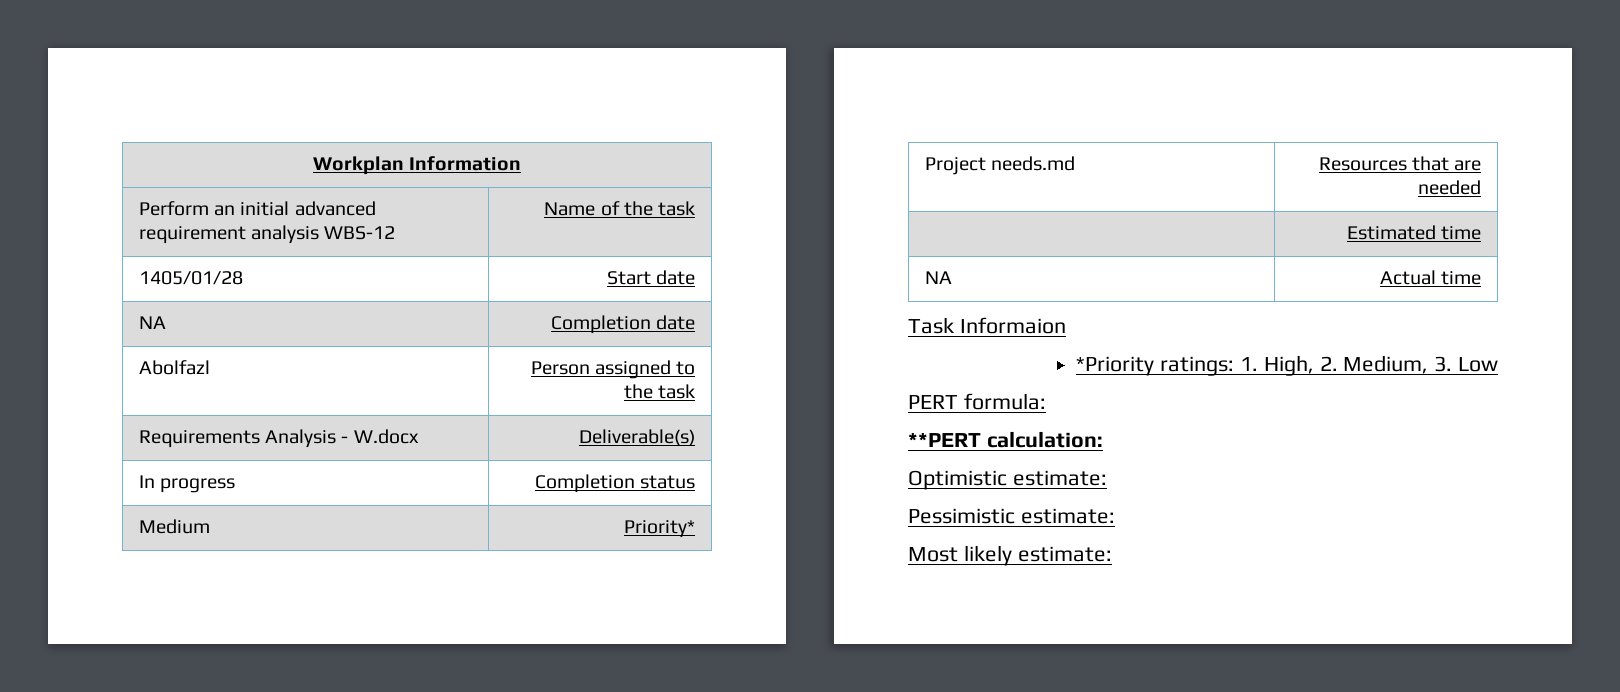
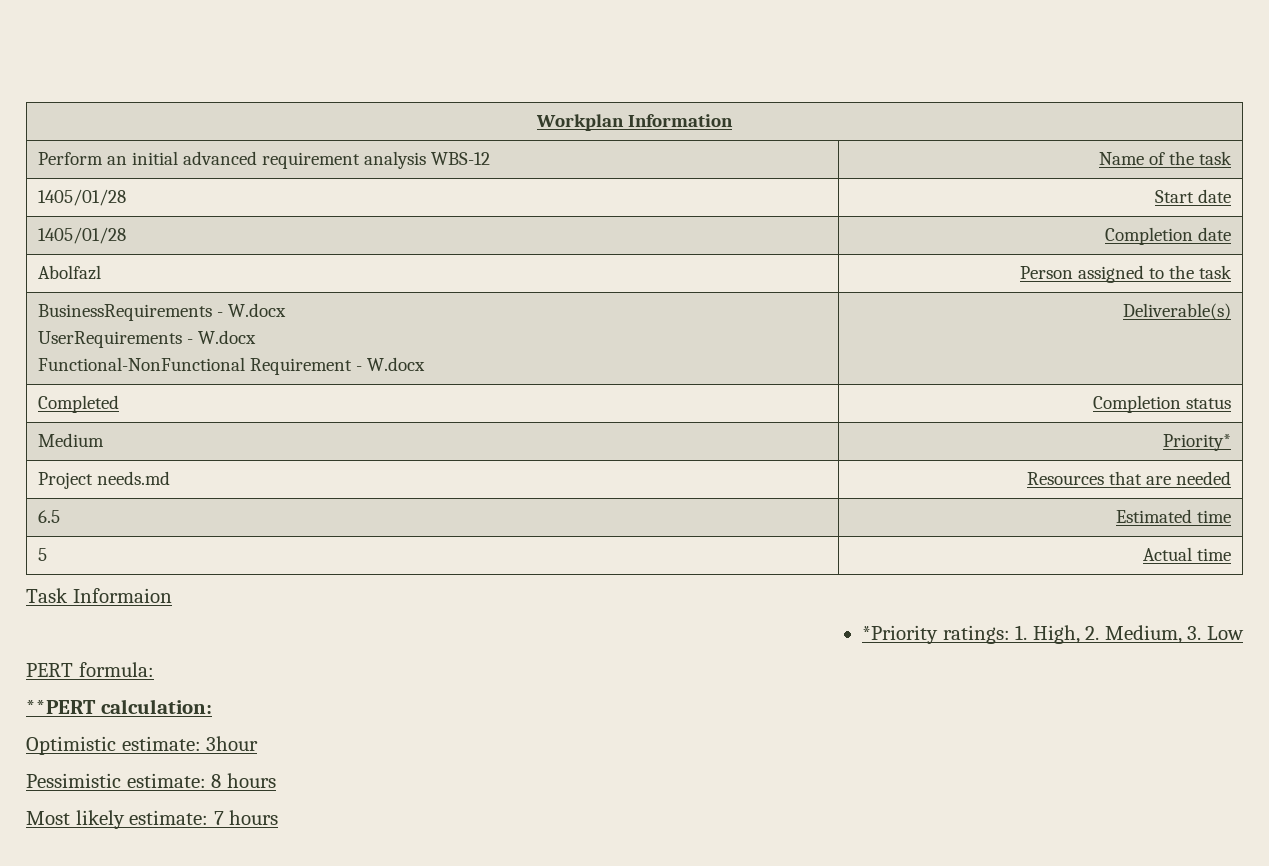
- NA | Completion date
+ 1405/01/28 | Completion date
- Requirements Analysis - W.docx | Deliverable(s)
+ BusinessRequirements - W.docx
+ UserRequirements - W.docx
+ Functional-NonFunctional Requirement - W.docx | Deliverable(s)
- In progress | Completion status
+ Completed | Completion status
- | Estimated time
+ 6.5 | Estimated time
- NA | Actual time
+ 5 | Actual time
- Optimistic estimate:
+ Optimistic estimate: 3hour
- Pessimistic estimate:
+ Pessimistic estimate: 8 hours
- Most likely estimate:
+ Most likely estimate: 7 hours

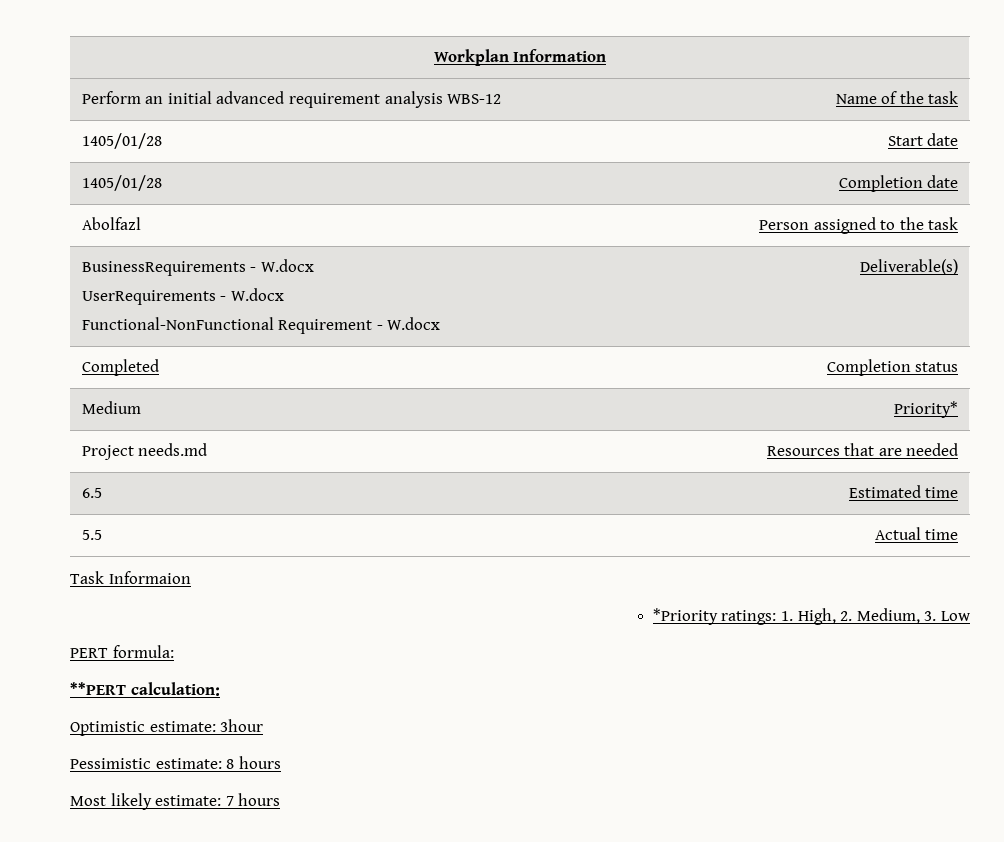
- 5 | Actual time
+ 5.5 | Actual time

